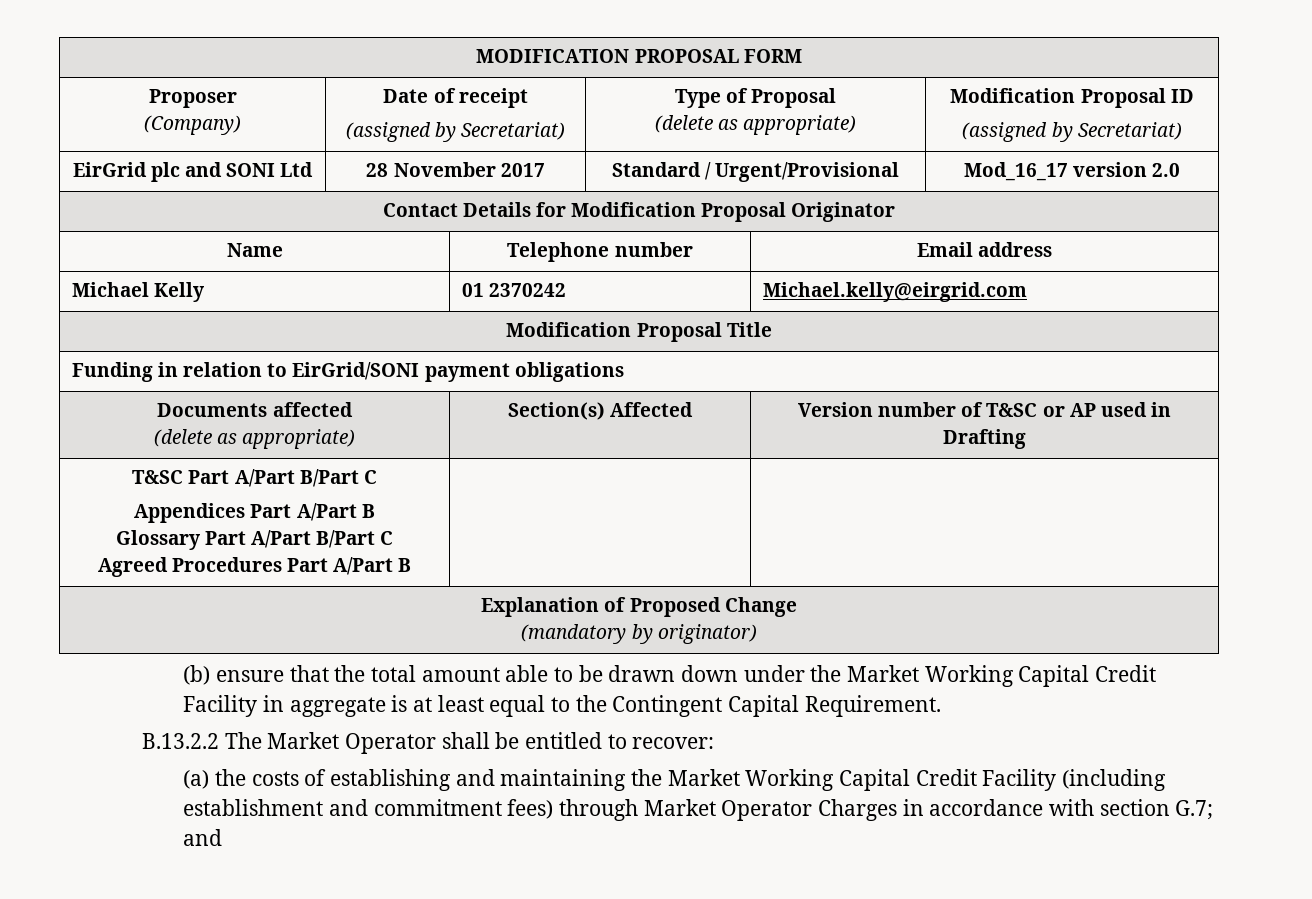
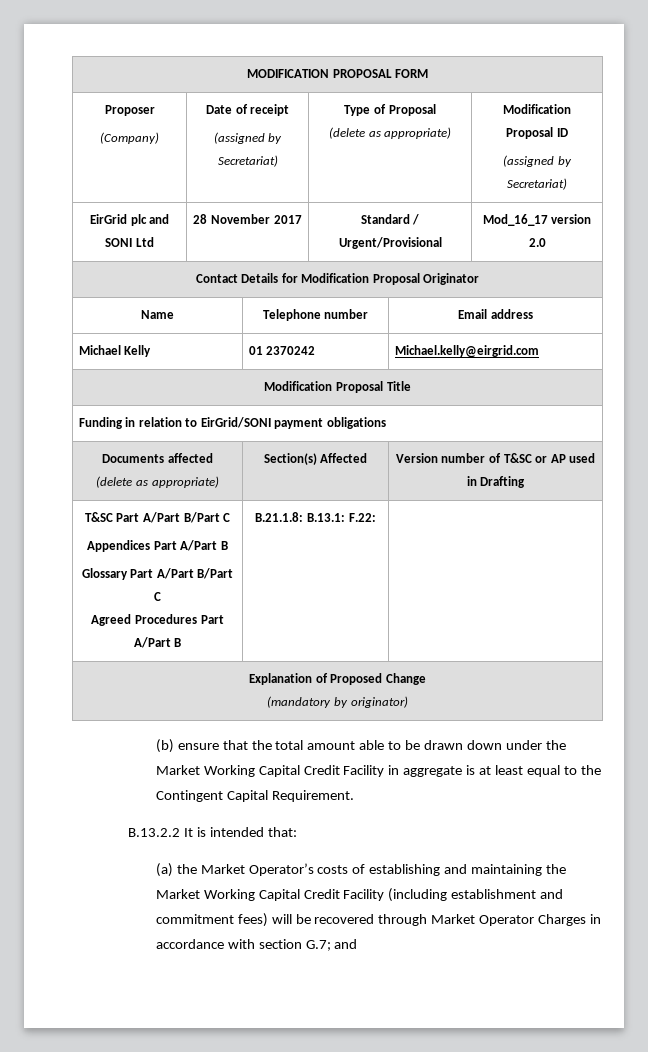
  T&SC Part A/Part B/Part C
  Appendices Part A/Part B
  Glossary Part A/Part B/Part C
- Agreed Procedures Part A/Part B | |
+ Agreed Procedures Part A/Part B | B.21.1.8: B.13.1: F.22: |
- B.13.2.2 The Market Operator shall be entitled to recover:
+ B.13.2.2 It is intended that:
- (a) the costs of establishing and maintaining the Market Working Capital Credit Facility (including establishment and commitment fees) through Market Operator Charges in accordance with section G.7; and
+ (a) the Market Operator’s costs of establishing and maintaining the Market Working Capital Credit Facility (including establishment and commitment fees) will be recovered through Market Operator Charges in accordance with section G.7; and

